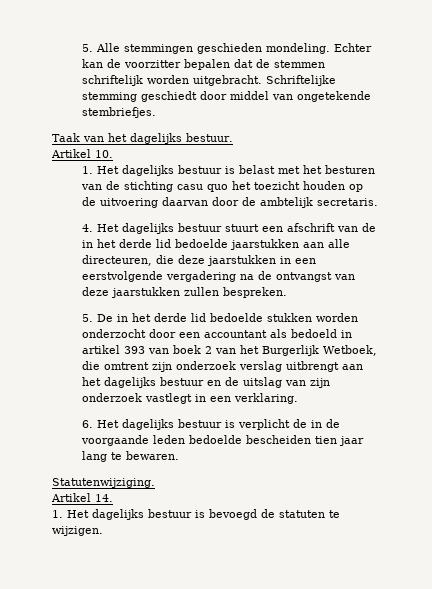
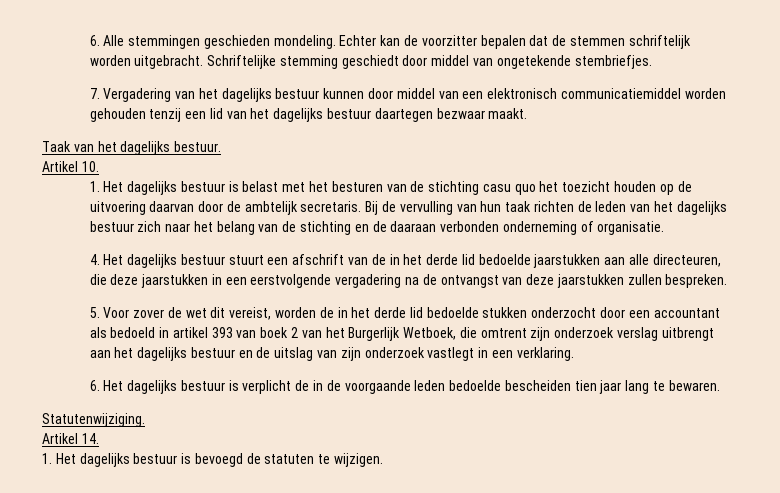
- 5. Alle stemmingen geschieden mondeling.
+ 6. Alle stemmingen geschieden mondeling.
+ 7. Vergadering van het dagelijks bestuur kunnen door middel van een elektronisch communicatiemiddel worden gehouden tenzij een lid van het dagelijks bestuur daartegen bezwaar maakt.
+ Bij de vervulling van hun taak richten de leden van het dagelijks bestuur zich naar het belang van de stichting en de daaraan verbonden onderneming of organisatie.
- 5. De in het derde lid bedoelde stukken worden onderzocht door een accountant als bedoeld in artikel 393 van boek 2 van het Burgerlijk Wetboek, die omtrent zijn onderzoek verslag uitbrengt aan het dagelijks bestuur en de uitslag van zijn onderzoek vastlegt in een verklaring.
+ 5. Voor zover de wet dit vereist, worden de in het derde lid bedoelde stukken onderzocht door een accountant als bedoeld in artikel 393 van boek 2 van het Burgerlijk Wetboek, die omtrent zijn onderzoek verslag uitbrengt aan het dagelijks bestuur en de uitslag van zijn onderzoek vastlegt in een verklaring.

